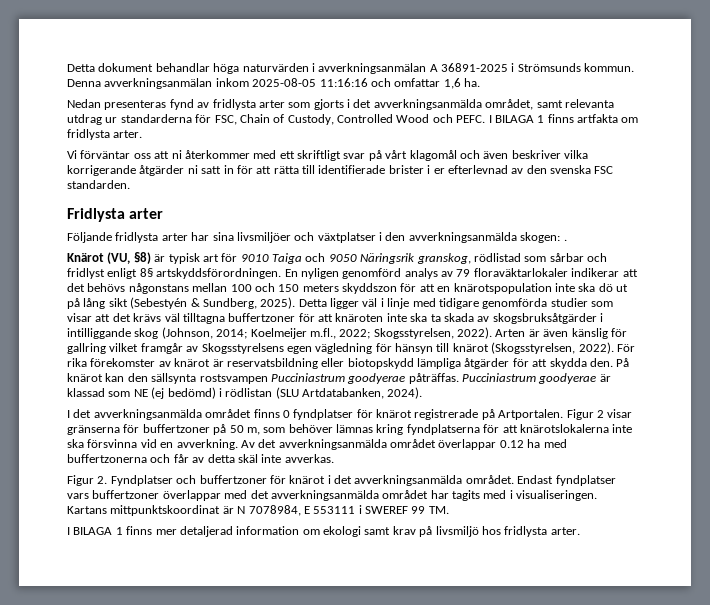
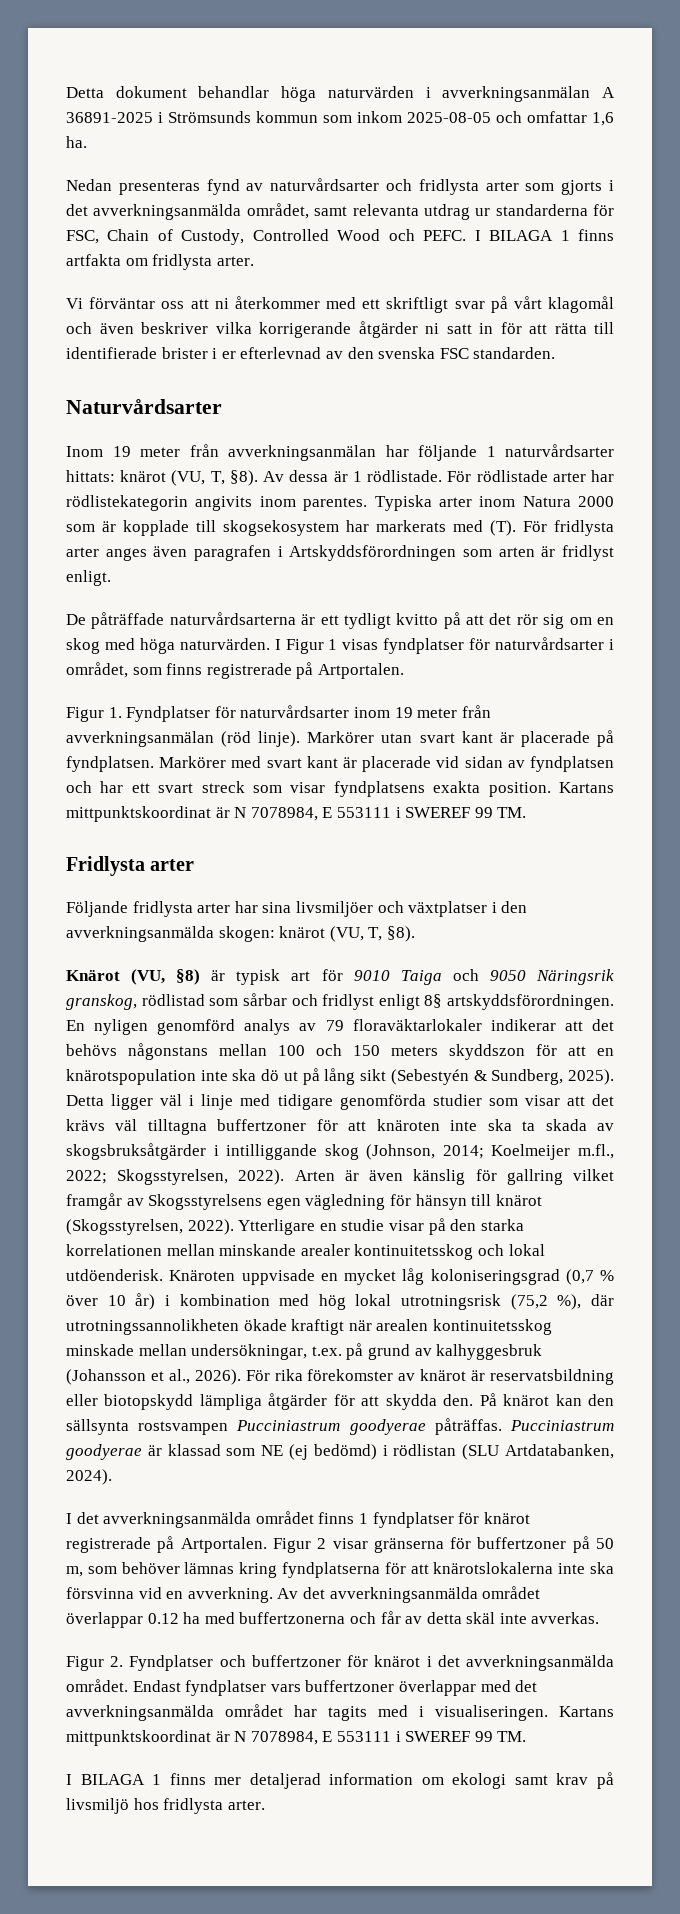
- Detta dokument behandlar höga naturvärden i avverkningsanmälan A 36891-2025 i Strömsunds kommun. Denna avverkningsanmälan inkom 2025-08-05 11:16:16 och omfattar 1,6 ha.
+ Detta dokument behandlar höga naturvärden i avverkningsanmälan A 36891-2025 i Strömsunds kommun som inkom 2025-08-05 och omfattar 1,6 ha.
- Nedan presenteras fynd av fridlysta arter som gjorts i det avverkningsanmälda området, samt relevanta utdrag ur standarderna för FSC, Chain of Custody, Controlled Wood och PEFC.
+ Nedan presenteras fynd av naturvårdsarter och fridlysta arter som gjorts i det avverkningsanmälda området, samt relevanta utdrag ur standarderna för FSC, Chain of Custody, Controlled Wood och PEFC.
+ Naturvårdsarter
+ Inom 19 meter från avverkningsanmälan har följande 1 naturvårdsarter hittats: knärot (VU, T, §8). Av dessa är 1 rödlistade. För rödlistade arter har rödlistekategorin angivits inom parentes. Typiska arter inom Natura 2000 som är kopplade till skogsekosystem har markerats med (T). För fridlysta arter anges även paragrafen i Artskyddsförordningen som arten är fridlyst enligt.
+ De påträffade naturvårdsarterna är ett tydligt kvitto på att det rör sig om en skog med höga naturvärden. I Figur 1 visas fyndplatser för naturvårdsarter i området, som finns registrerade på Artportalen.
+ Figur 1. Fyndplatser för naturvårdsarter inom 19 meter från avverkningsanmälan (röd linje). Markörer utan svart kant är placerade på fyndplatsen. Markörer med svart kant är placerade vid sidan av fyndplatsen och har ett svart streck som visar fyndplatsens exakta position. Kartans mittpunktskoordinat är N 7078984, E 553111 i SWEREF 99 TM.
- Följande fridlysta arter har sina livsmiljöer och växtplatser i den avverkningsanmälda skogen: .
+ Följande fridlysta arter har sina livsmiljöer och växtplatser i den avverkningsanmälda skogen: knärot (VU, T, §8).
+ Ytterligare en studie visar på den starka korrelationen mellan minskande arealer kontinuitetsskog och lokal utdöenderisk. Knäroten uppvisade en mycket låg koloniseringsgrad (0,7 % över 10 år) i kombination med hög lokal utrotningsrisk (75,2 %), där utrotningssannolikheten ökade kraftigt när arealen kontinuitetsskog minskade mellan undersökningar, t.ex. på grund av kalhyggesbruk (Johansson et al., 2026).
- I det avverkningsanmälda området finns 0 fyndplatser för knärot registrerade på Artportalen.
+ I det avverkningsanmälda området finns 1 fyndplatser för knärot registrerade på Artportalen.

